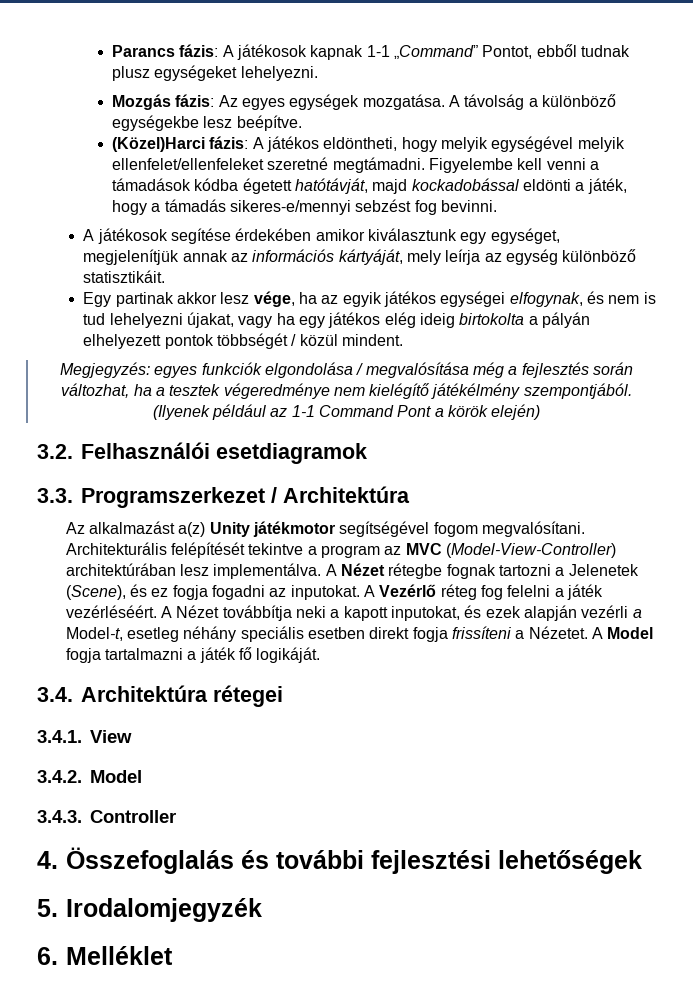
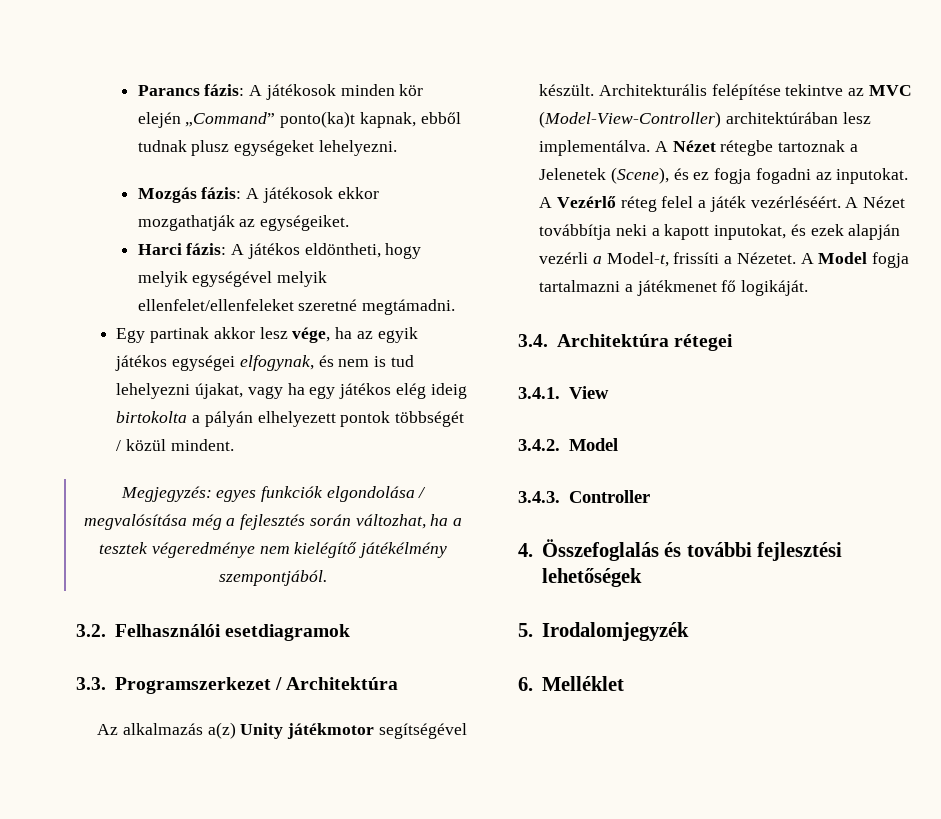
- Parancs fázis: A játékosok kapnak 1-1 „Command” Pontot, ebből tudnak plusz egységeket lehelyezni.
+ Parancs fázis: A játékosok minden kör elején „Command” ponto(ka)t kapnak, ebből tudnak plusz egységeket lehelyezni.
- Mozgás fázis: Az egyes egységek mozgatása. A távolság a különböző egységekbe lesz beépítve.
- (Közel)Harci fázis: A játékos eldöntheti, hogy melyik egységével melyik ellenfelet/ellenfeleket szeretné megtámadni. Figyelembe kell venni a támadások kódba égetett hatótávját, majd kockadobással eldönti a játék, hogy a támadás sikeres-e/mennyi sebzést fog bevinni.
- A játékosok segítése érdekében amikor kiválasztunk egy egységet, megjelenítjük annak az információs kártyáját, mely leírja az egység különböző statisztikáit.
+ Mozgás fázis: A játékosok ekkor mozgathatják az egységeiket.
+ Harci fázis: A játékos eldöntheti, hogy melyik egységével melyik ellenfelet/ellenfeleket szeretné megtámadni.
- (Ilyenek például az 1-1 Command Pont a körök elején)
- Az alkalmazást a(z) Unity játékmotor segítségével fogom megvalósítani. Architekturális felépítését tekintve a program az MVC (Model-View-Controller) architektúrában lesz implementálva.
+ Az alkalmazás a(z) Unity játékmotor segítségével készült. Architekturális felépítése tekintve az MVC (Model-View-Controller) architektúrában lesz implementálva.
- A Nézet rétegbe fognak tartozni a Jelenetek (Scene), és ez fogja fogadni az inputokat.
+ A Nézet rétegbe tartoznak a Jelenetek (Scene), és ez fogja fogadni az inputokat.
- A Vezérlő réteg fog felelni a játék vezérléséért.
+ A Vezérlő réteg felel a játék vezérléséért.
- A Nézet továbbítja neki a kapott inputokat, és ezek alapján vezérli a Model-t, esetleg néhány speciális esetben direkt fogja frissíteni a Nézetet.
+ A Nézet továbbítja neki a kapott inputokat, és ezek alapján vezérli a Model-t, frissíti a Nézetet.
- A Model fogja tartalmazni a játék fő logikáját.
+ A Model fogja tartalmazni a játékmenet fő logikáját.

